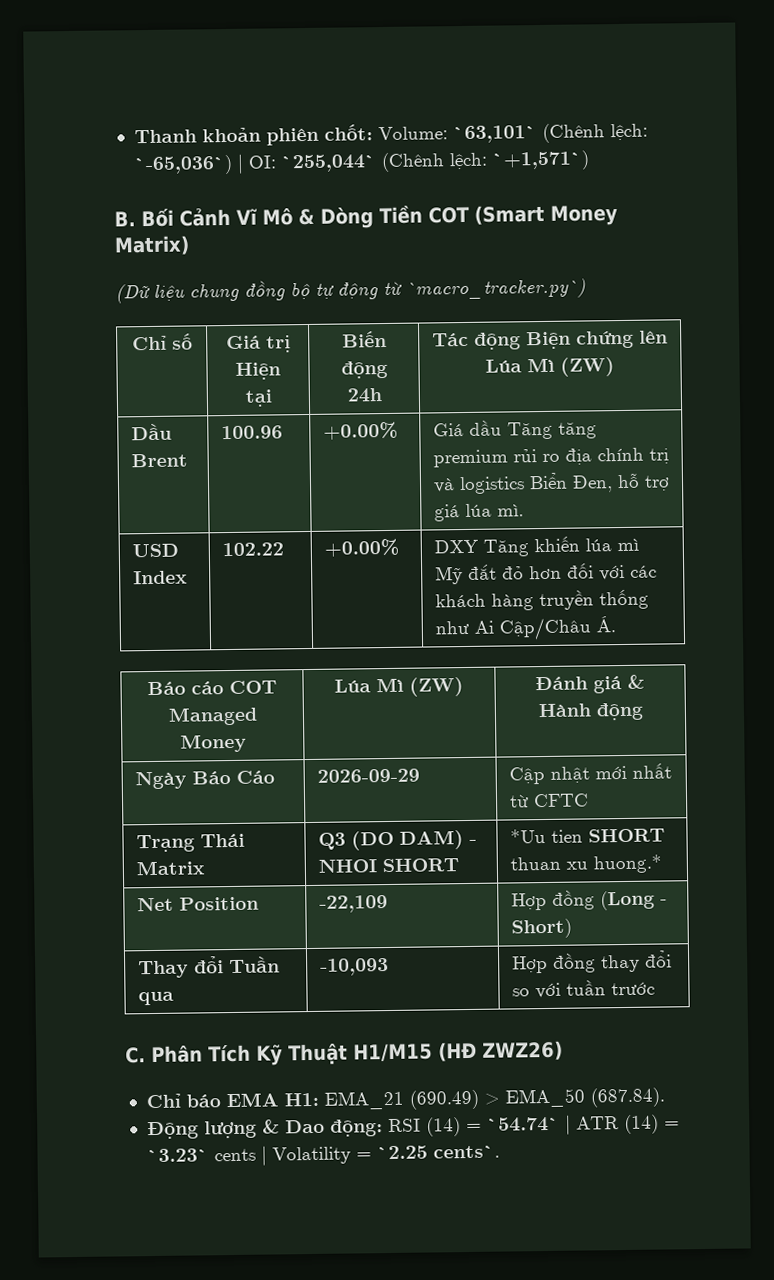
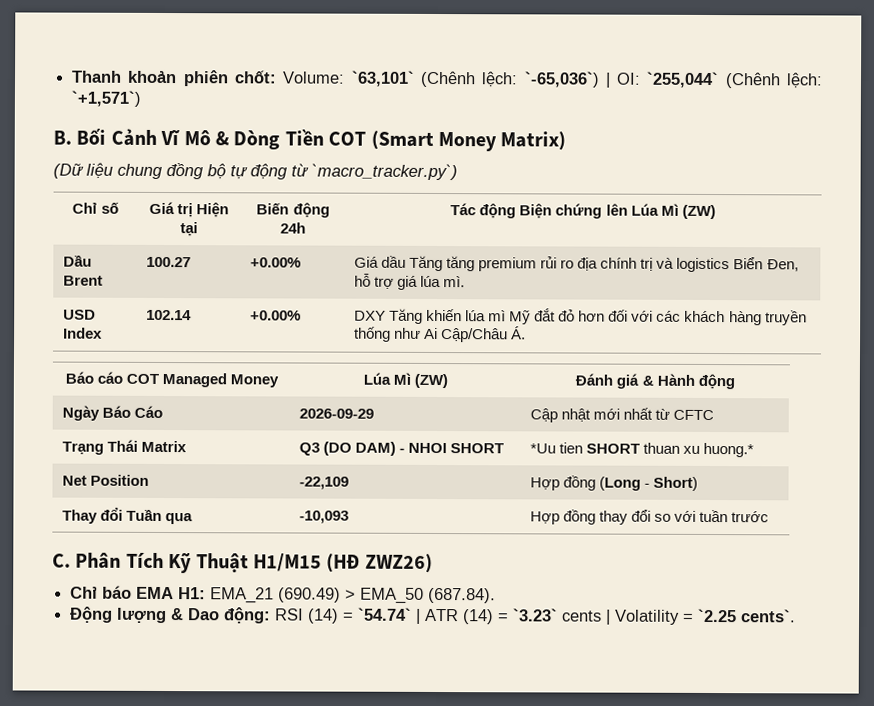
- Dầu Brent | 100.96 | +0.00% | Giá dầu Tăng tăng premium rủi ro địa chính trị và logistics Biển Đen, hỗ trợ giá lúa mì.
+ Dầu Brent | 100.27 | +0.00% | Giá dầu Tăng tăng premium rủi ro địa chính trị và logistics Biển Đen, hỗ trợ giá lúa mì.
- USD Index | 102.22 | +0.00% | DXY Tăng khiến lúa mì Mỹ đắt đỏ hơn đối với các khách hàng truyền thống như Ai Cập/Châu Á.
+ USD Index | 102.14 | +0.00% | DXY Tăng khiến lúa mì Mỹ đắt đỏ hơn đối với các khách hàng truyền thống như Ai Cập/Châu Á.

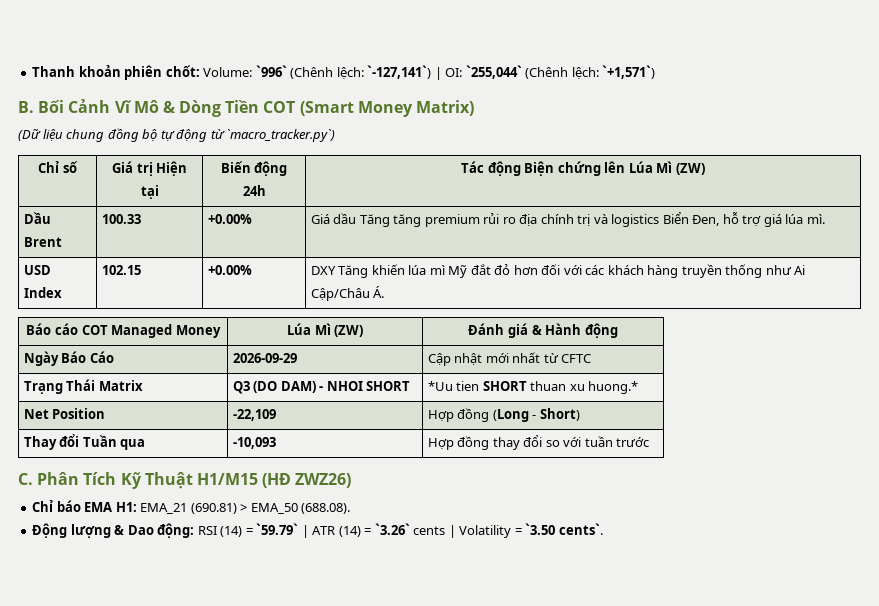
- Thanh khoản phiên chốt: Volume: `63,101` (Chênh lệch: `-65,036`) | OI: `255,044` (Chênh lệch: `+1,571`)
+ Thanh khoản phiên chốt: Volume: `996` (Chênh lệch: `-127,141`) | OI: `255,044` (Chênh lệch: `+1,571`)
- Dầu Brent | 100.27 | +0.00% | Giá dầu Tăng tăng premium rủi ro địa chính trị và logistics Biển Đen, hỗ trợ giá lúa mì.
+ Dầu Brent | 100.33 | +0.00% | Giá dầu Tăng tăng premium rủi ro địa chính trị và logistics Biển Đen, hỗ trợ giá lúa mì.
- USD Index | 102.14 | +0.00% | DXY Tăng khiến lúa mì Mỹ đắt đỏ hơn đối với các khách hàng truyền thống như Ai Cập/Châu Á.
+ USD Index | 102.15 | +0.00% | DXY Tăng khiến lúa mì Mỹ đắt đỏ hơn đối với các khách hàng truyền thống như Ai Cập/Châu Á.
- Chỉ báo EMA H1: EMA_21 (690.49) > EMA_50 (687.84).
+ Chỉ báo EMA H1: EMA_21 (690.81) > EMA_50 (688.08).
- Động lượng & Dao động: RSI (14) = `54.74` | ATR (14) = `3.23` cents | Volatility = `2.25 cents`.
+ Động lượng & Dao động: RSI (14) = `59.79` | ATR (14) = `3.26` cents | Volatility = `3.50 cents`.

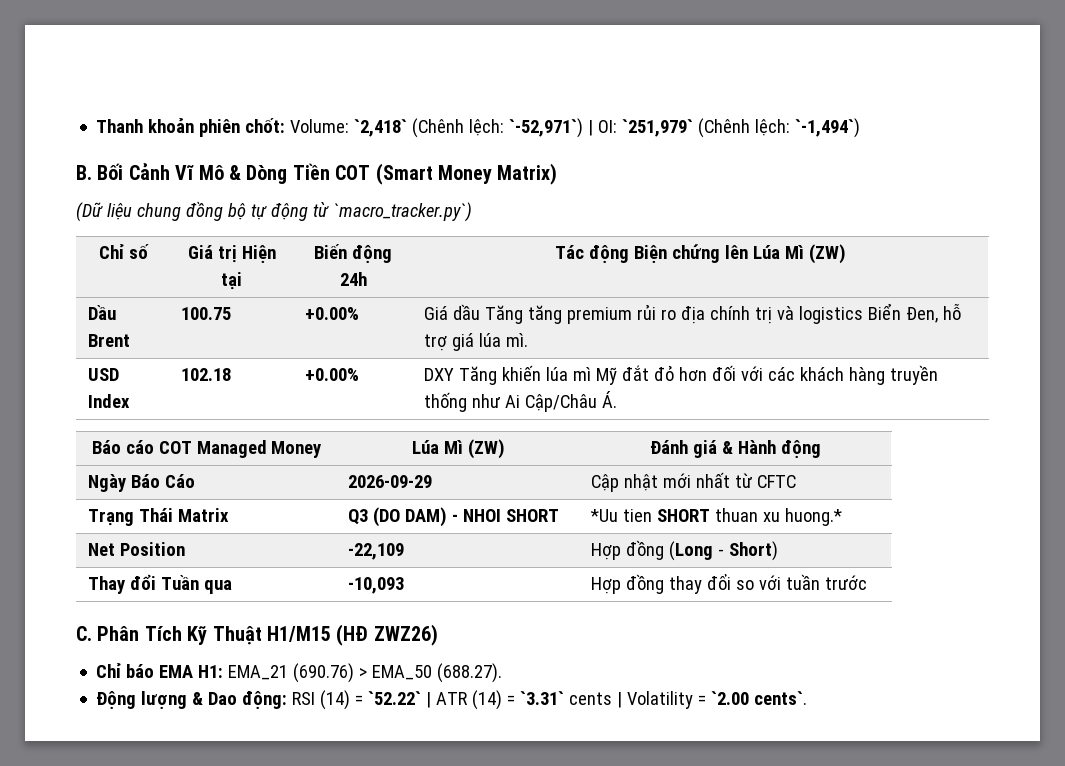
- Thanh khoản phiên chốt: Volume: `996` (Chênh lệch: `-127,141`) | OI: `255,044` (Chênh lệch: `+1,571`)
+ Thanh khoản phiên chốt: Volume: `2,418` (Chênh lệch: `-52,971`) | OI: `251,979` (Chênh lệch: `-1,494`)
- Dầu Brent | 100.33 | +0.00% | Giá dầu Tăng tăng premium rủi ro địa chính trị và logistics Biển Đen, hỗ trợ giá lúa mì.
+ Dầu Brent | 100.75 | +0.00% | Giá dầu Tăng tăng premium rủi ro địa chính trị và logistics Biển Đen, hỗ trợ giá lúa mì.
- USD Index | 102.15 | +0.00% | DXY Tăng khiến lúa mì Mỹ đắt đỏ hơn đối với các khách hàng truyền thống như Ai Cập/Châu Á.
+ USD Index | 102.18 | +0.00% | DXY Tăng khiến lúa mì Mỹ đắt đỏ hơn đối với các khách hàng truyền thống như Ai Cập/Châu Á.
- Chỉ báo EMA H1: EMA_21 (690.81) > EMA_50 (688.08).
+ Chỉ báo EMA H1: EMA_21 (690.76) > EMA_50 (688.27).
- Động lượng & Dao động: RSI (14) = `59.79` | ATR (14) = `3.26` cents | Volatility = `3.50 cents`.
+ Động lượng & Dao động: RSI (14) = `52.22` | ATR (14) = `3.31` cents | Volatility = `2.00 cents`.

